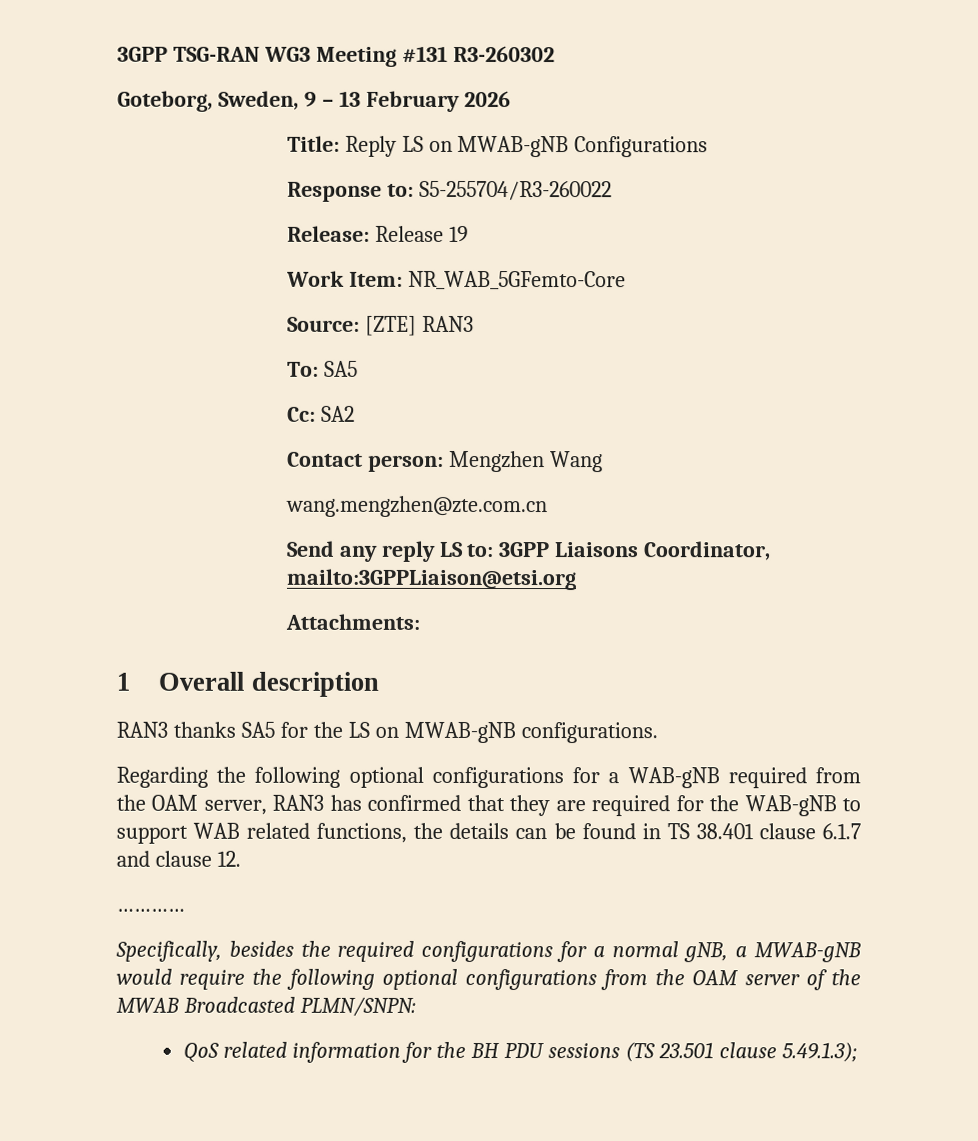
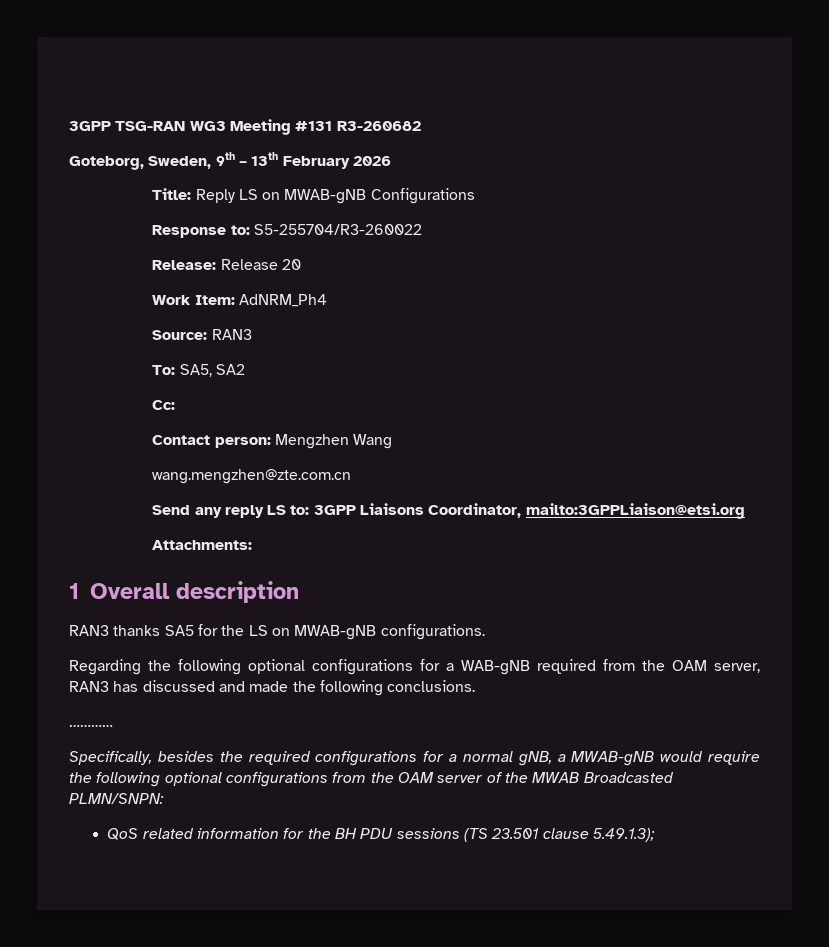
- 3GPP TSG-RAN WG3 Meeting #131 R3-260302
+ 3GPP TSG-RAN WG3 Meeting #131 R3-260682
- Goteborg, Sweden, 9 – 13 February 2026
+ Goteborg, Sweden, 9th – 13th February 2026
- Release: Release 19
+ Release: Release 20
- Work Item: NR_WAB_5GFemto-Core
+ Work Item: AdNRM_Ph4
- Source: [ZTE] RAN3
+ Source: RAN3
- To: SA5
+ To: SA5, SA2
- Cc: SA2
+ Cc:
- Regarding the following optional configurations for a WAB-gNB required from the OAM server, RAN3 has confirmed that they are required for the WAB-gNB to support WAB related functions, the details can be found in TS 38.401 clause 6.1.7 and clause 12.
+ Regarding the following optional configurations for a WAB-gNB required from the OAM server, RAN3 has discussed and made the following conclusions.

